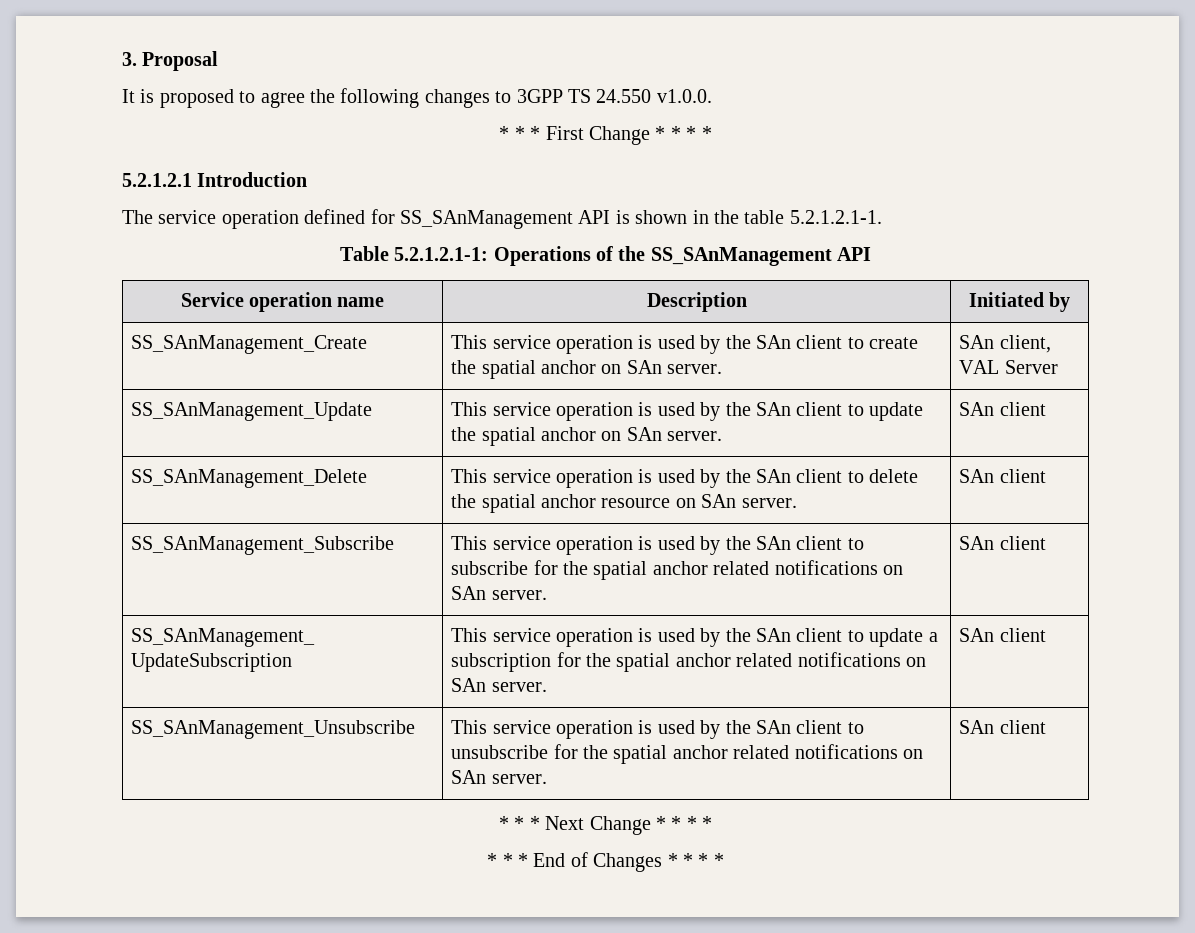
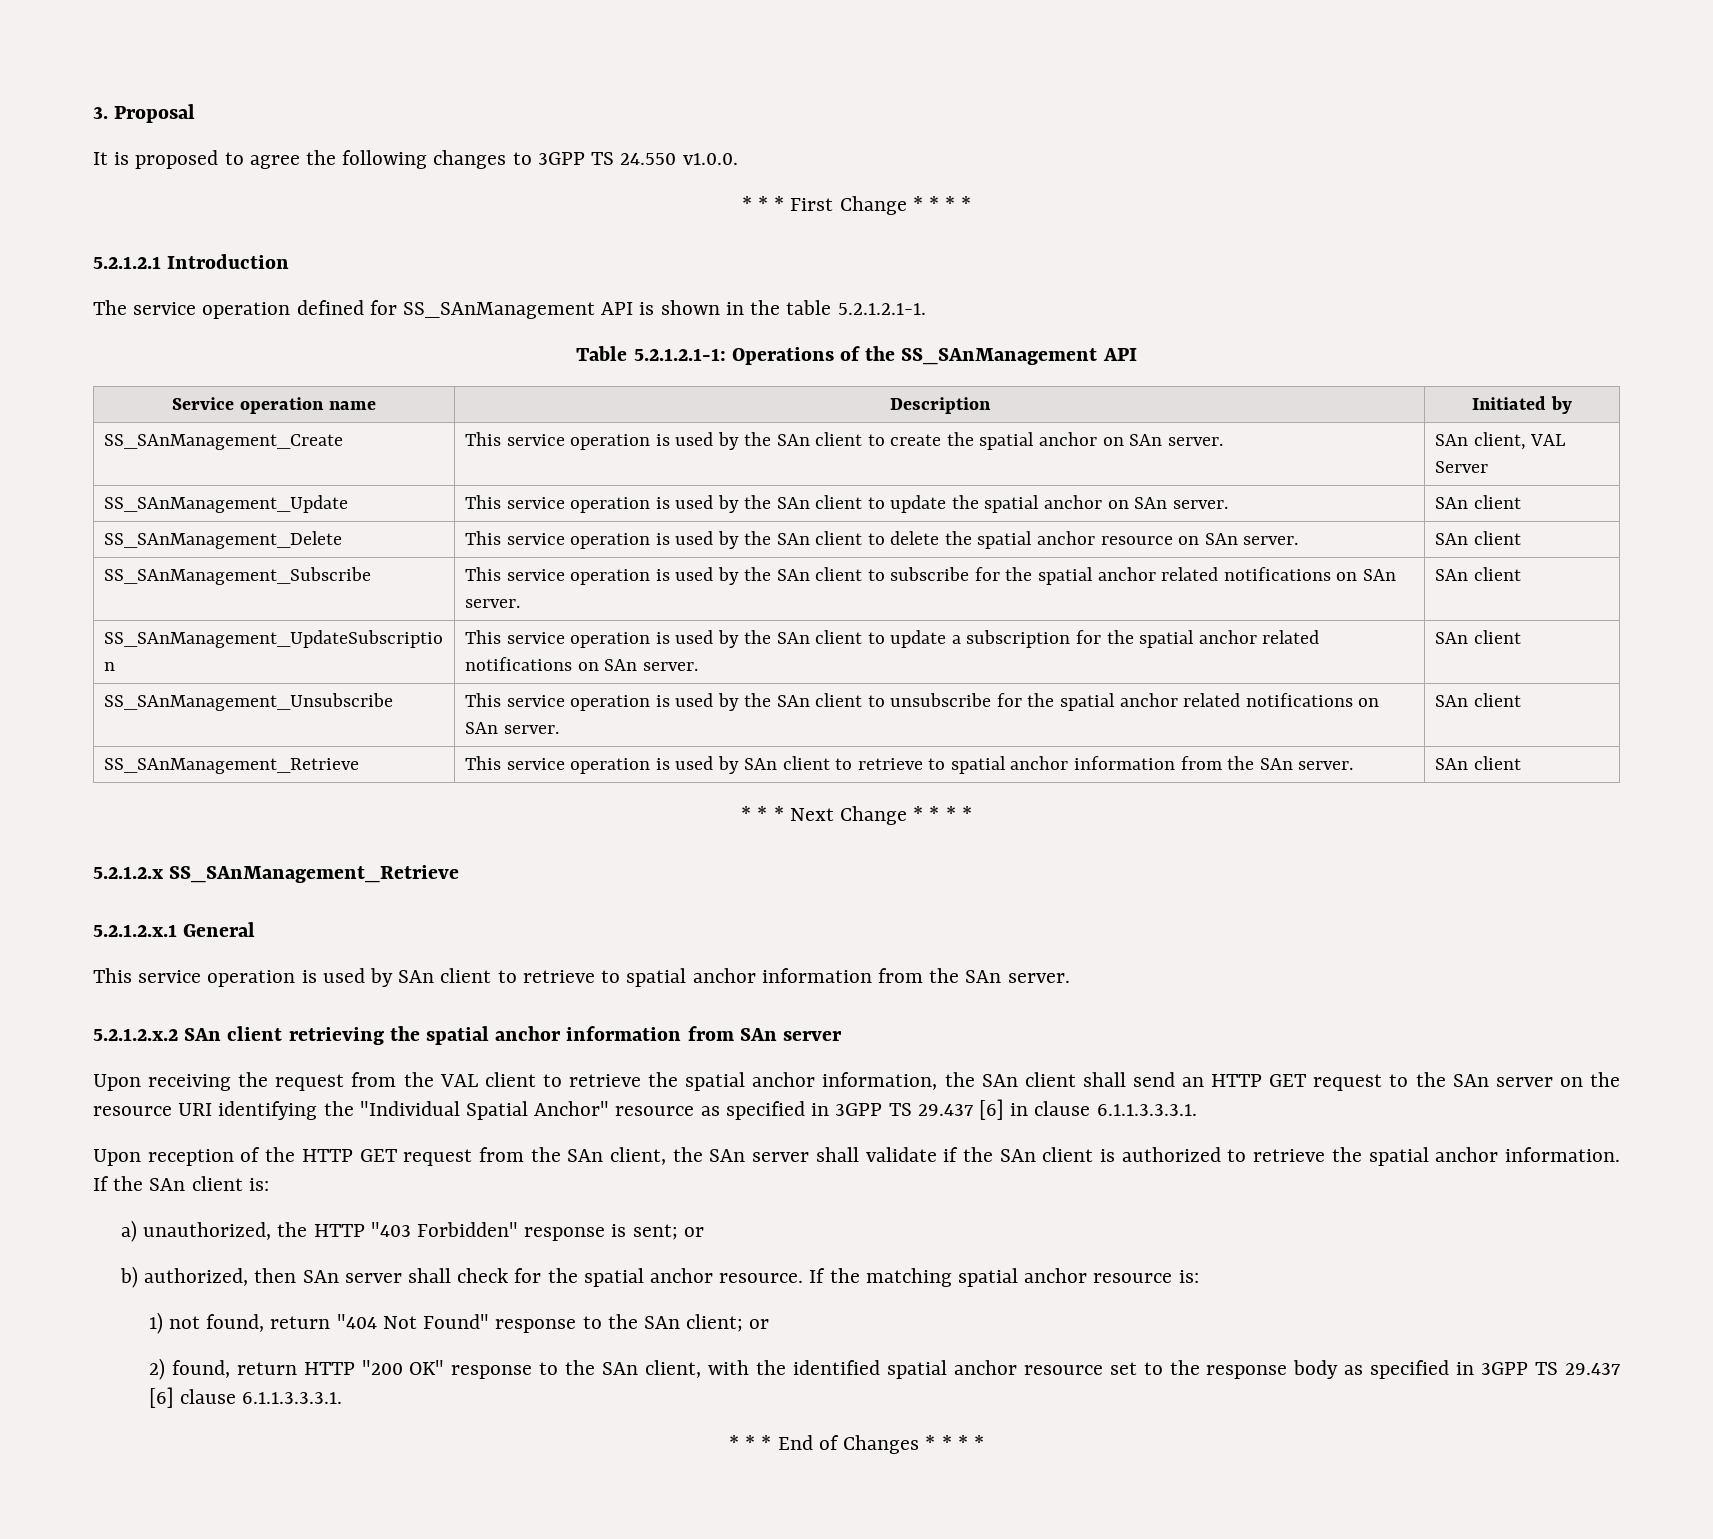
+ SS_SAnManagement_Retrieve | This service operation is used by SAn client to retrieve to spatial anchor information from the SAn server. | SAn client
+ 5.2.1.2.x SS_SAnManagement_Retrieve
+ 5.2.1.2.x.1 General
+ This service operation is used by SAn client to retrieve to spatial anchor information from the SAn server.
+ 5.2.1.2.x.2 SAn client retrieving the spatial anchor information from SAn server
+ Upon receiving the request from the VAL client to retrieve the spatial anchor information, the SAn client shall send an HTTP GET request to the SAn server on the resource URI identifying the "Individual Spatial Anchor" resource as specified in 3GPP TS 29.437 [6] in clause 6.1.1.3.3.3.1.
+ Upon reception of the HTTP GET request from the SAn client, the SAn server shall validate if the SAn client is authorized to retrieve the spatial anchor information. If the SAn client is:
+ a) unauthorized, the HTTP "403 Forbidden" response is sent; or
+ b) authorized, then SAn server shall check for the spatial anchor resource. If the matching spatial anchor resource is:
+ 1) not found, return "404 Not Found" response to the SAn client; or
+ 2) found, return HTTP "200 OK" response to the SAn client, with the identified spatial anchor resource set to the response body as specified in 3GPP TS 29.437 [6] clause 6.1.1.3.3.3.1.

